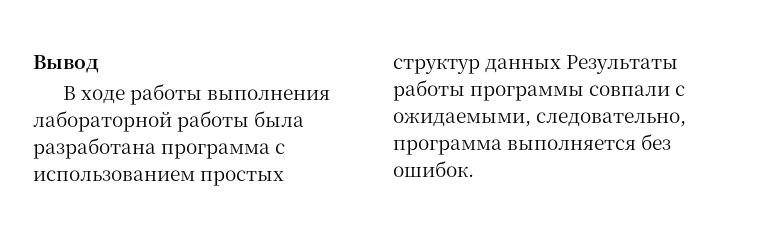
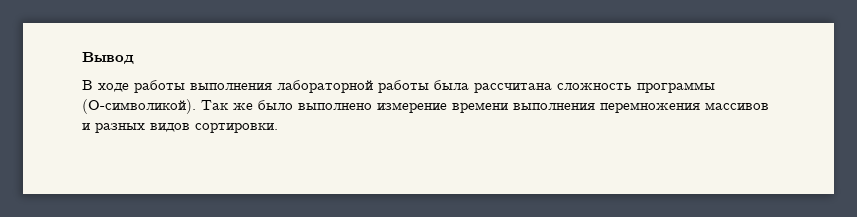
- В ходе работы выполнения лабораторной работы была разработана программа с использованием простых структур данных Результаты работы программы совпали с ожидаемыми, следовательно, программа выполняется без ошибок.
+ В ходе работы выполнения лабораторной работы была рассчитана сложность программы (О-символикой). Так же было выполнено измерение времени выполнения перемножения массивов и разных видов сортировки.

